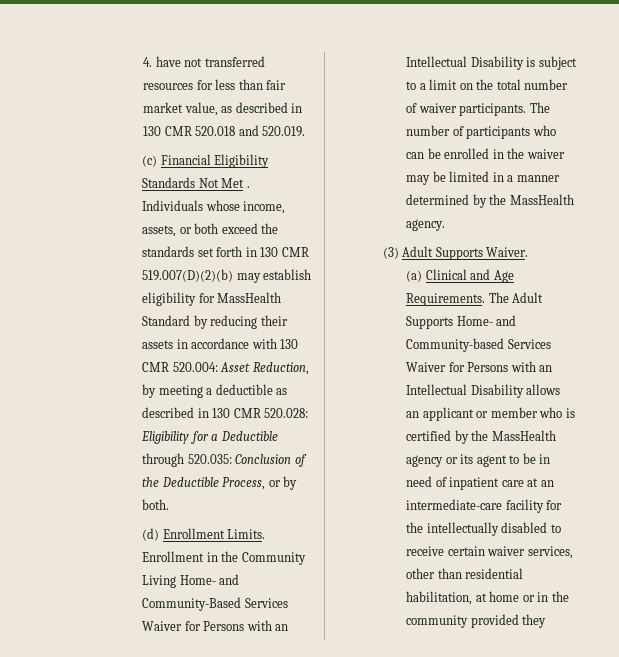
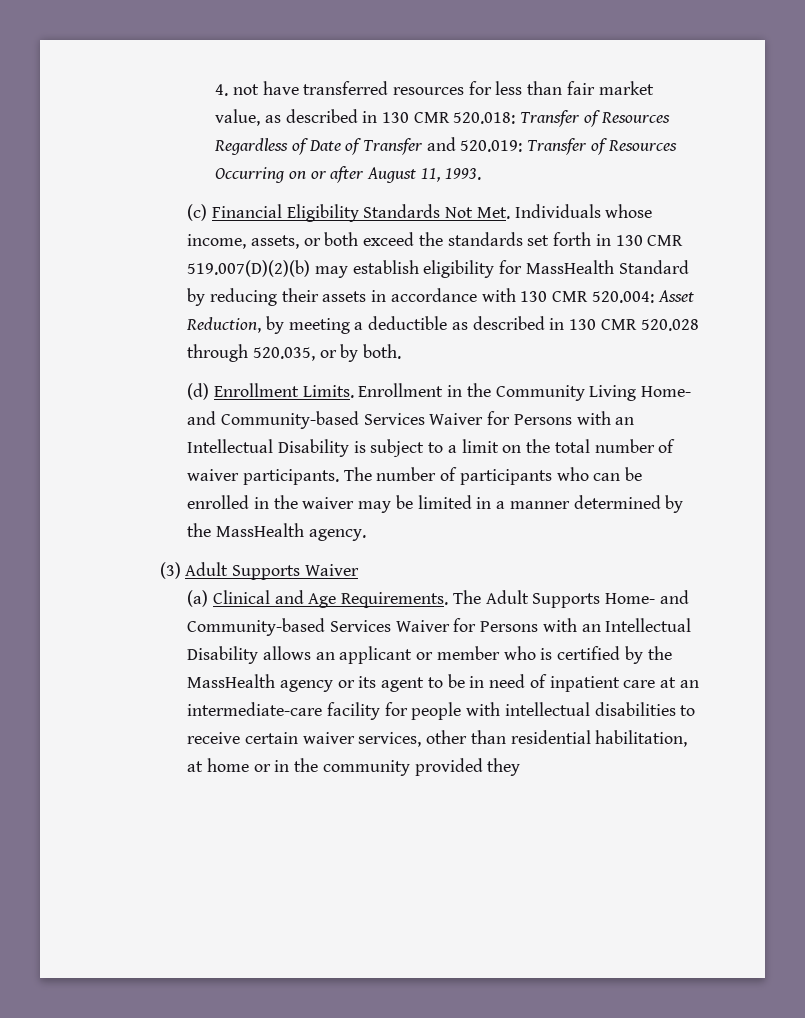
- 4. have not transferred resources for less than fair market value, as described in 130 CMR 520.018 and 520.019.
+ 4. not have transferred resources for less than fair market value, as described in 130 CMR 520.018: Transfer of Resources Regardless of Date of Transfer and 520.019: Transfer of Resources Occurring on or after August 11, 1993.
- (c) Financial Eligibility Standards Not Met . Individuals whose income, assets, or both exceed the standards set forth in 130 CMR 519.007(D)(2)(b) may establish eligibility for MassHealth Standard by reducing their assets in accordance with 130 CMR 520.004: Asset Reduction, by meeting a deductible as described in 130 CMR 520.028: Eligibility for a Deductible through 520.035: Conclusion of the Deductible Process, or by both.
+ (c) Financial Eligibility Standards Not Met. Individuals whose income, assets, or both exceed the standards set forth in 130 CMR 519.007(D)(2)(b) may establish eligibility for MassHealth Standard by reducing their assets in accordance with 130 CMR 520.004: Asset Reduction, by meeting a deductible as described in 130 CMR 520.028 through 520.035, or by both.
- Enrollment in the Community Living Home- and Community-Based Services Waiver for Persons with an Intellectual Disability is subject to a limit on the total number of waiver participants.
+ Enrollment in the Community Living Home- and Community-based Services Waiver for Persons with an Intellectual Disability is subject to a limit on the total number of waiver participants.
- (3) Adult Supports Waiver.
+ (3) Adult Supports Waiver
- The Adult Supports Home- and Community-based Services Waiver for Persons with an Intellectual Disability allows an applicant or member who is certified by the MassHealth agency or its agent to be in need of inpatient care at an intermediate-care facility for the intellectually disabled to receive certain waiver services, other than residential habilitation, at home or in the community provided they
+ The Adult Supports Home- and Community-based Services Waiver for Persons with an Intellectual Disability allows an applicant or member who is certified by the MassHealth agency or its agent to be in need of inpatient care at an intermediate-care facility for people with intellectual disabilities to receive certain waiver services, other than residential habilitation, at home or in the community provided they

